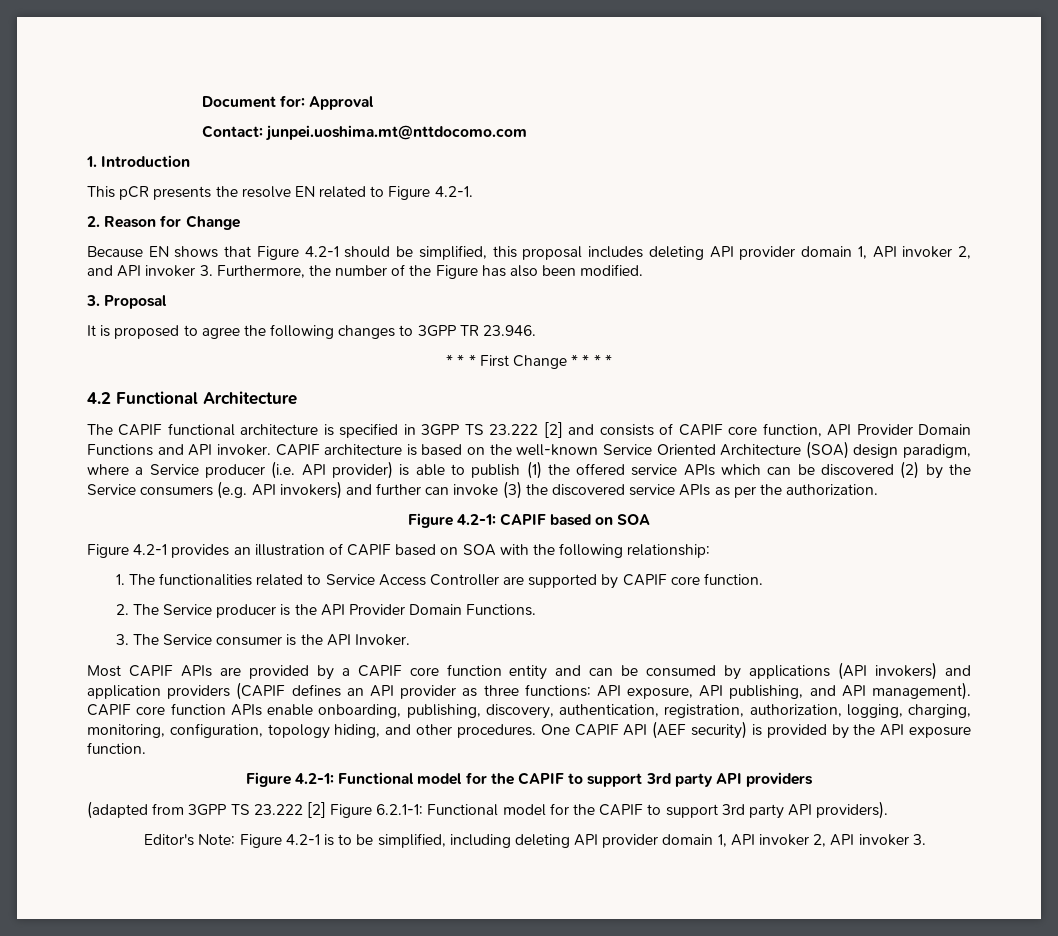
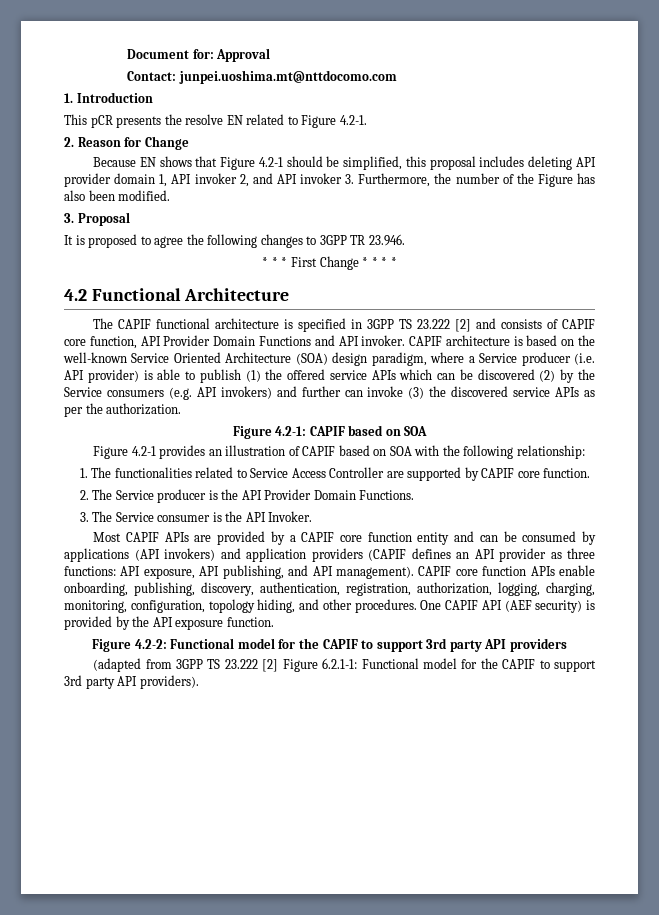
- Figure 4.2-1: Functional model for the CAPIF to support 3rd party API providers
+ Figure 4.2-2: Functional model for the CAPIF to support 3rd party API providers
- Editor's Note: Figure 4.2-1 is to be simplified, including deleting API provider domain 1, API invoker 2, API invoker 3.

